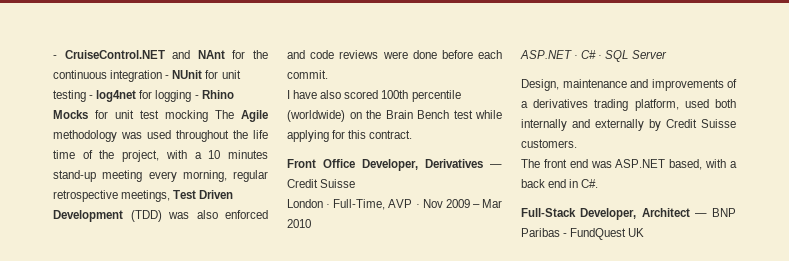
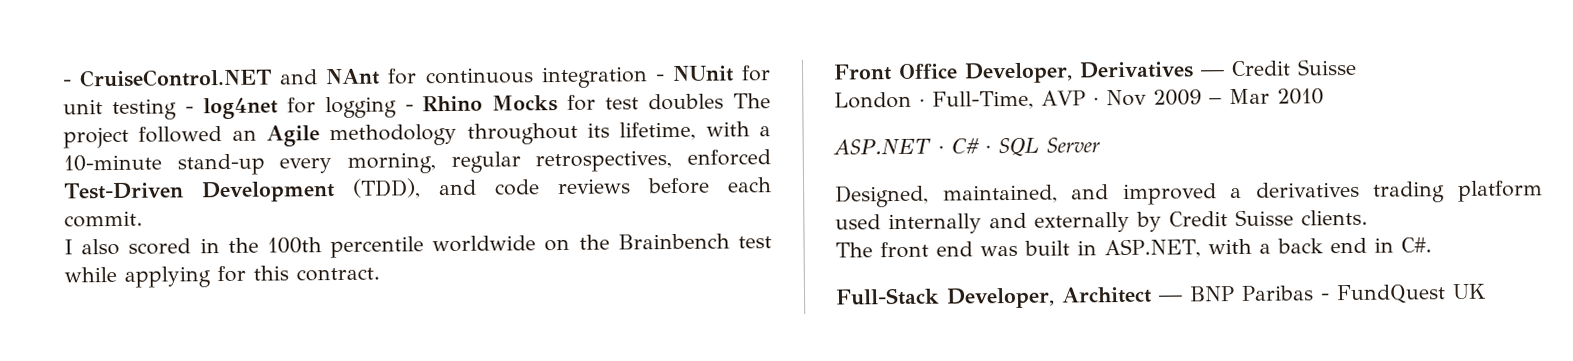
- - CruiseControl.NET and NAnt for the continuous integration - NUnit for unit testing - log4net for logging - Rhino Mocks for unit test mocking The Agile methodology was used throughout the life time of the project, with a 10 minutes stand-up meeting every morning, regular retrospective meetings, Test Driven Development (TDD) was also enforced and code reviews were done before each commit.
+ - CruiseControl.NET and NAnt for continuous integration - NUnit for unit testing - log4net for logging - Rhino Mocks for test doubles The project followed an Agile methodology throughout its lifetime, with a 10-minute stand-up every morning, regular retrospectives, enforced Test-Driven Development (TDD), and code reviews before each commit.
- I have also scored 100th percentile (worldwide) on the Brain Bench test while applying for this contract.
+ I also scored in the 100th percentile worldwide on the Brainbench test while applying for this contract.
- Design, maintenance and improvements of a derivatives trading platform, used both internally and externally by Credit Suisse customers.
+ Designed, maintained, and improved a derivatives trading platform used internally and externally by Credit Suisse clients.
- The front end was ASP.NET based, with a back end in C#.
+ The front end was built in ASP.NET, with a back end in C#.

